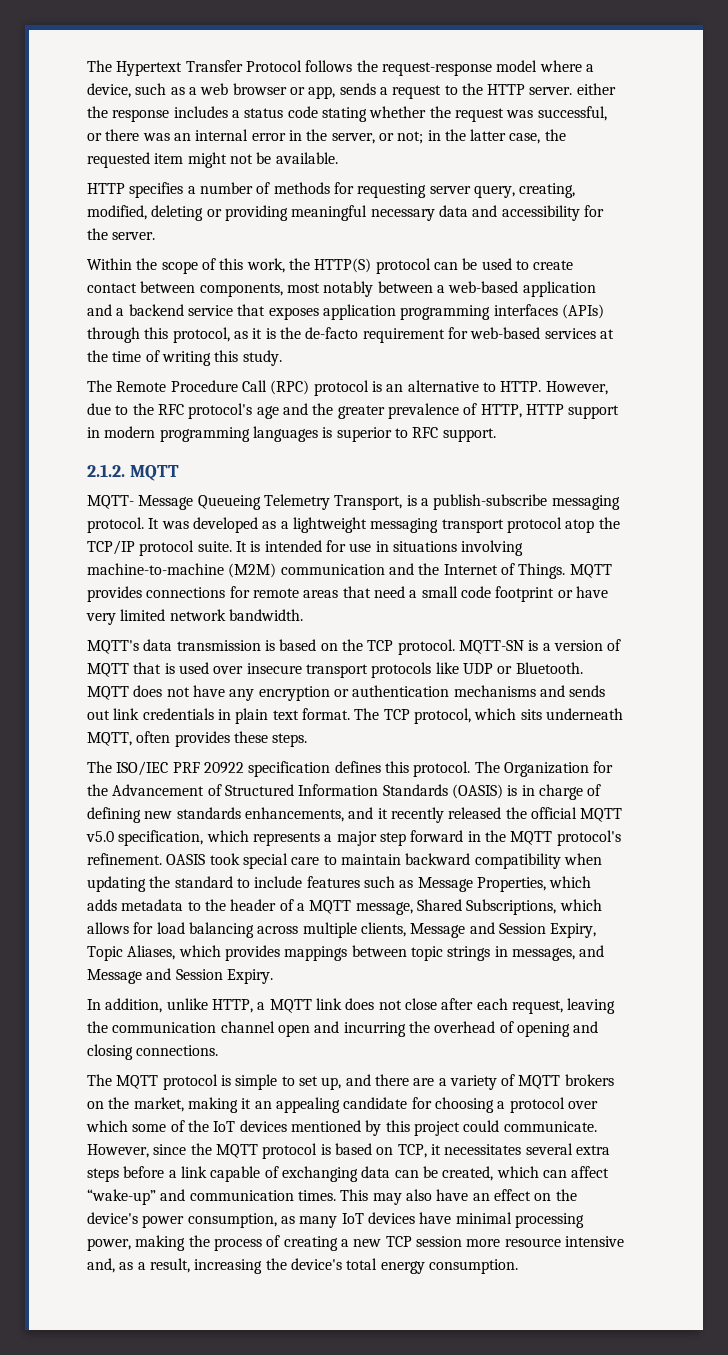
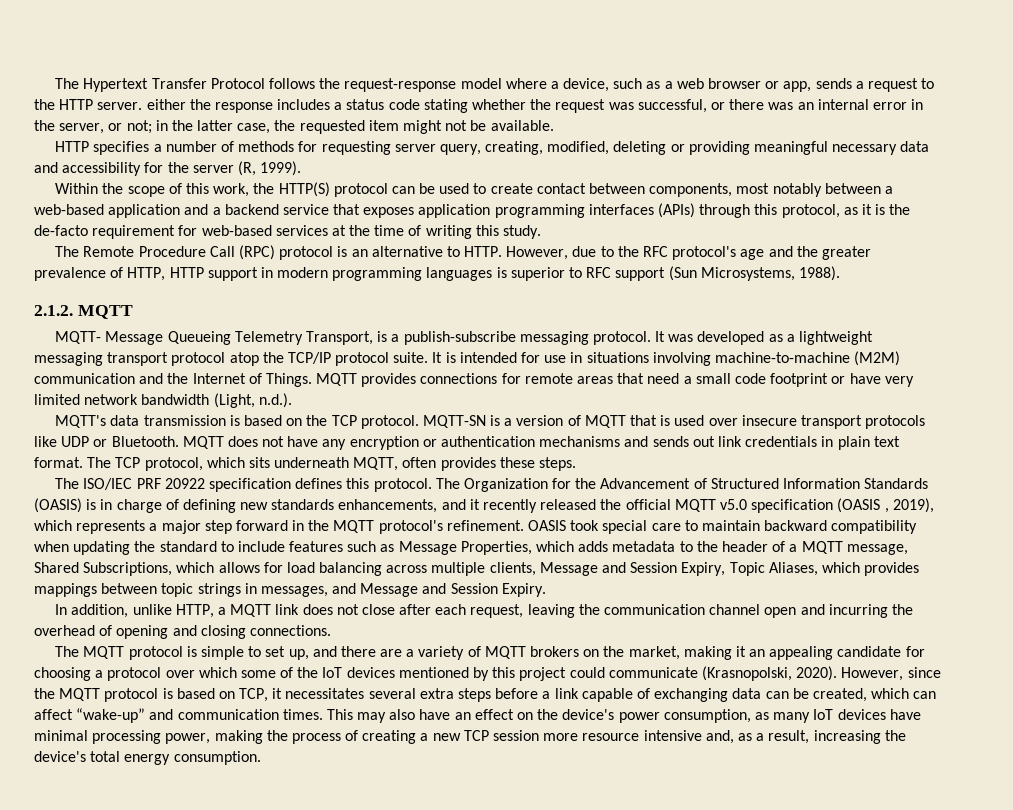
- HTTP specifies a number of methods for requesting server query, creating, modified, deleting or providing meaningful necessary data and accessibility for the server.
+ HTTP specifies a number of methods for requesting server query, creating, modified, deleting or providing meaningful necessary data and accessibility for the server (R, 1999).
- However, due to the RFC protocol's age and the greater prevalence of HTTP, HTTP support in modern programming languages is superior to RFC support.
+ However, due to the RFC protocol's age and the greater prevalence of HTTP, HTTP support in modern programming languages is superior to RFC support (Sun Microsystems, 1988).
- MQTT provides connections for remote areas that need a small code footprint or have very limited network bandwidth.
+ MQTT provides connections for remote areas that need a small code footprint or have very limited network bandwidth (Light, n.d.).
- The Organization for the Advancement of Structured Information Standards (OASIS) is in charge of defining new standards enhancements, and it recently released the official MQTT v5.0 specification, which represents a major step forward in the MQTT protocol's refinement.
+ The Organization for the Advancement of Structured Information Standards (OASIS) is in charge of defining new standards enhancements, and it recently released the official MQTT v5.0 specification (OASIS , 2019), which represents a major step forward in the MQTT protocol's refinement.
- The MQTT protocol is simple to set up, and there are a variety of MQTT brokers on the market, making it an appealing candidate for choosing a protocol over which some of the IoT devices mentioned by this project could communicate.
+ The MQTT protocol is simple to set up, and there are a variety of MQTT brokers on the market, making it an appealing candidate for choosing a protocol over which some of the IoT devices mentioned by this project could communicate (Krasnopolski, 2020).

